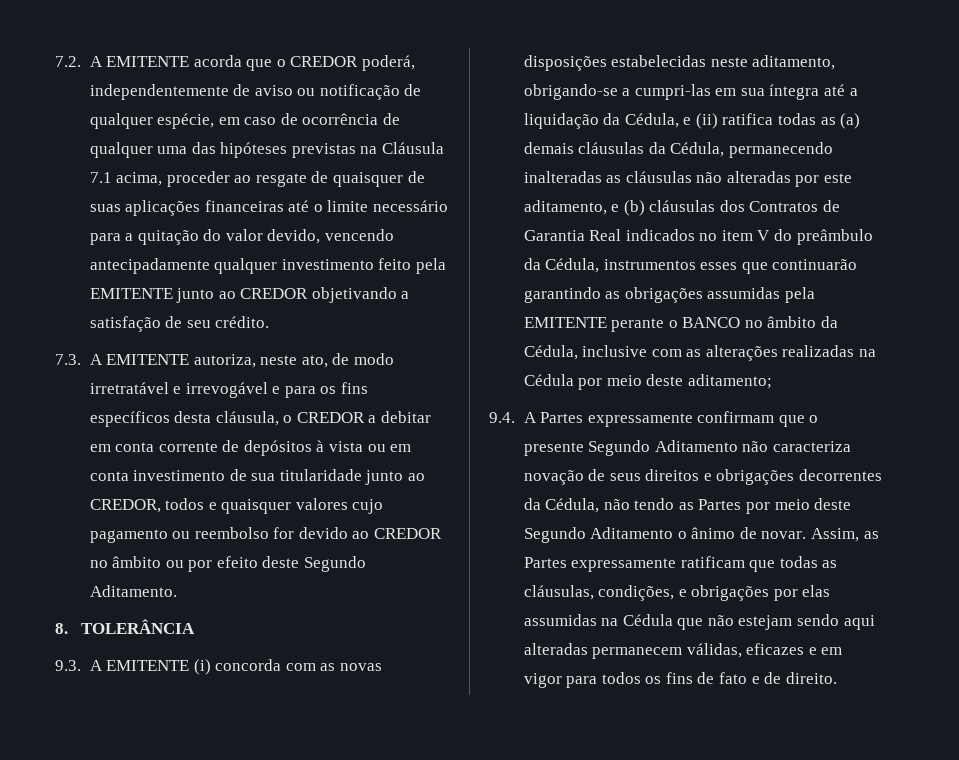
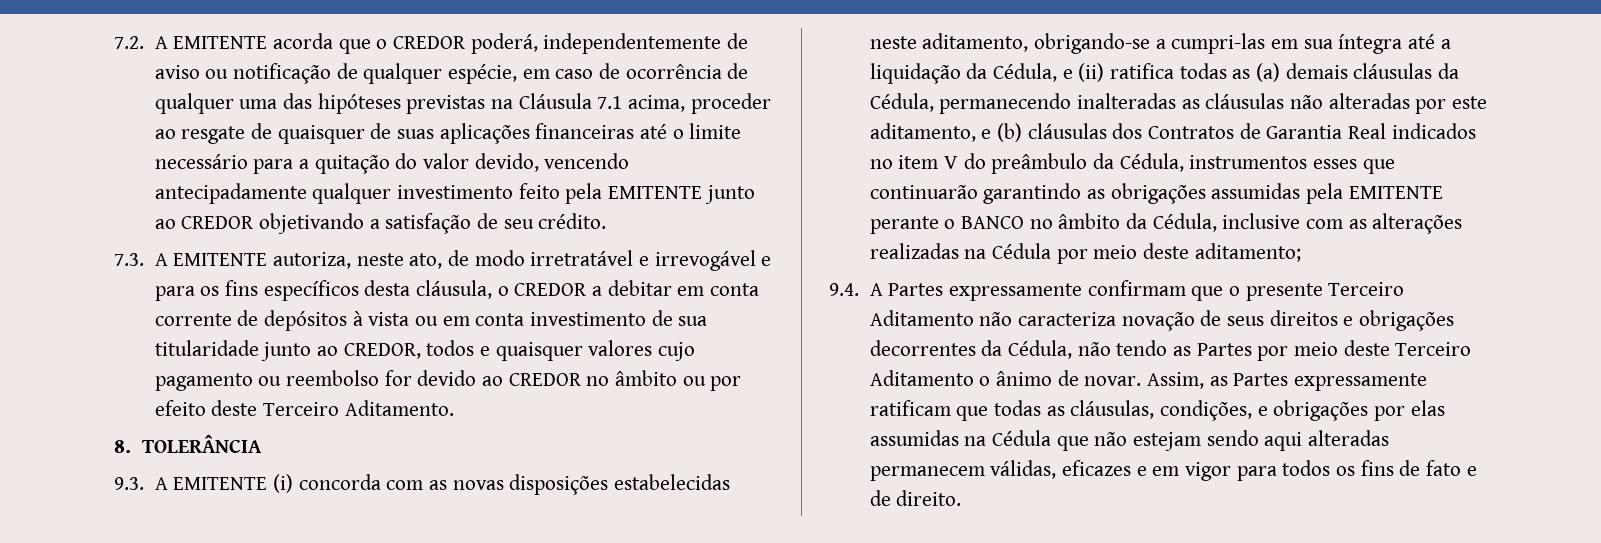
- 7.3. A EMITENTE autoriza, neste ato, de modo irretratável e irrevogável e para os fins específicos desta cláusula, o CREDOR a debitar em conta corrente de depósitos à vista ou em conta investimento de sua titularidade junto ao CREDOR, todos e quaisquer valores cujo pagamento ou reembolso for devido ao CREDOR no âmbito ou por efeito deste Segundo Aditamento.
+ 7.3. A EMITENTE autoriza, neste ato, de modo irretratável e irrevogável e para os fins específicos desta cláusula, o CREDOR a debitar em conta corrente de depósitos à vista ou em conta investimento de sua titularidade junto ao CREDOR, todos e quaisquer valores cujo pagamento ou reembolso for devido ao CREDOR no âmbito ou por efeito deste Terceiro Aditamento.
- 9.4. A Partes expressamente confirmam que o presente Segundo Aditamento não caracteriza novação de seus direitos e obrigações decorrentes da Cédula, não tendo as Partes por meio deste Segundo Aditamento o ânimo de novar.
+ 9.4. A Partes expressamente confirmam que o presente Terceiro Aditamento não caracteriza novação de seus direitos e obrigações decorrentes da Cédula, não tendo as Partes por meio deste Terceiro Aditamento o ânimo de novar.

